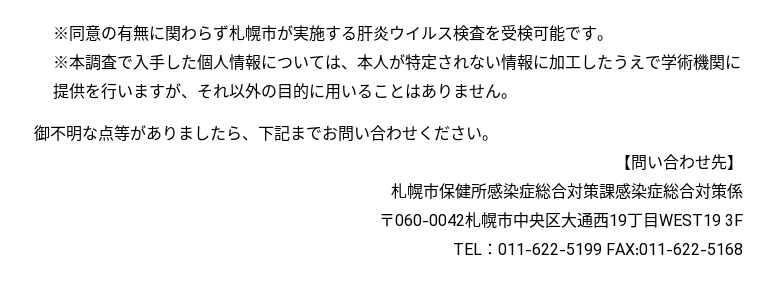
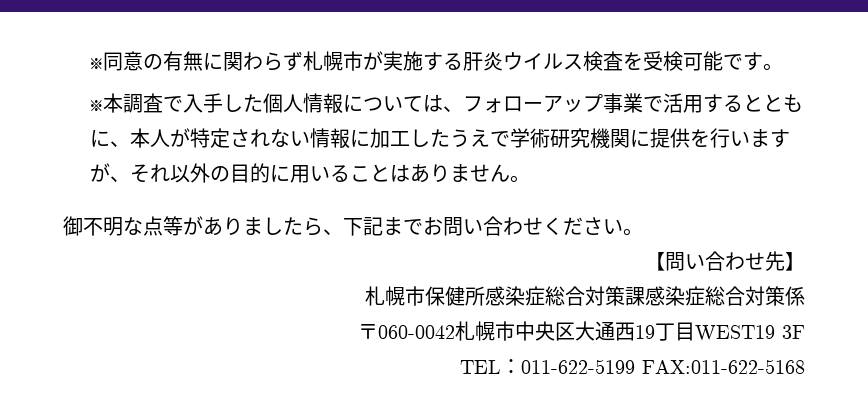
- ※本調査で入手した個人情報については、本人が特定されない情報に加工したうえで学術機関に提供を行いますが、それ以外の目的に用いることはありません。
+ ※本調査で入手した個人情報については、フォローアップ事業で活用するとともに、本人が特定されない情報に加工したうえで学術研究機関に提供を行いますが、それ以外の目的に用いることはありません。

